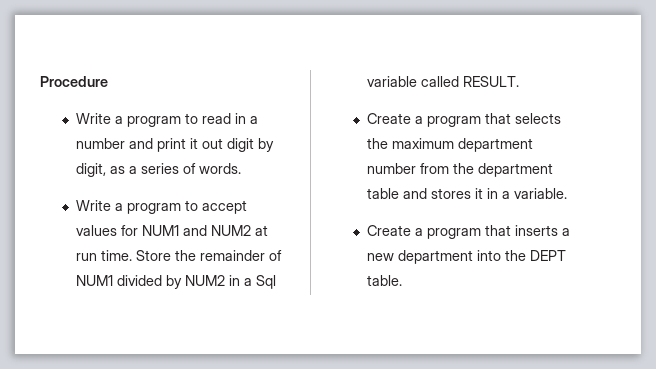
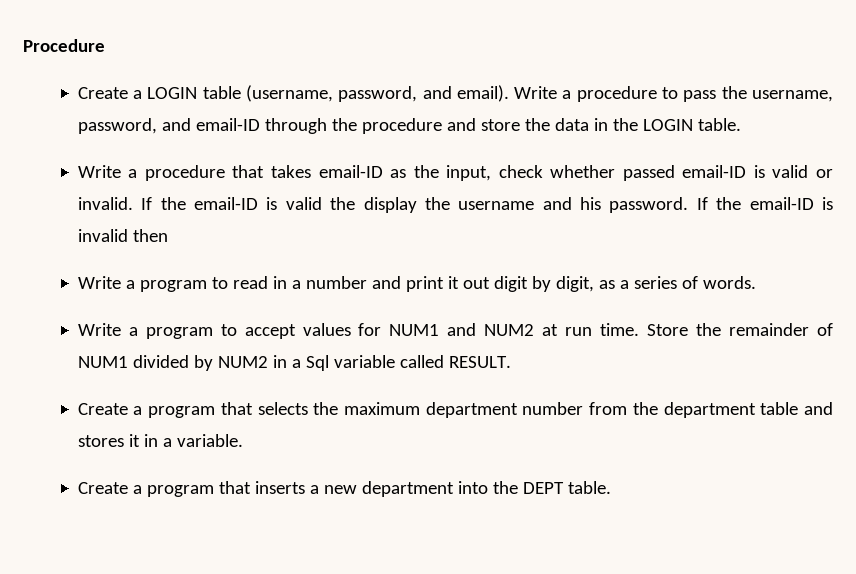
+ Create a LOGIN table (username, password, and email). Write a procedure to pass the username, password, and email-ID through the procedure and store the data in the LOGIN table.
+ Write a procedure that takes email-ID as the input, check whether passed email-ID is valid or invalid. If the email-ID is valid the display the username and his password. If the email-ID is invalid then

